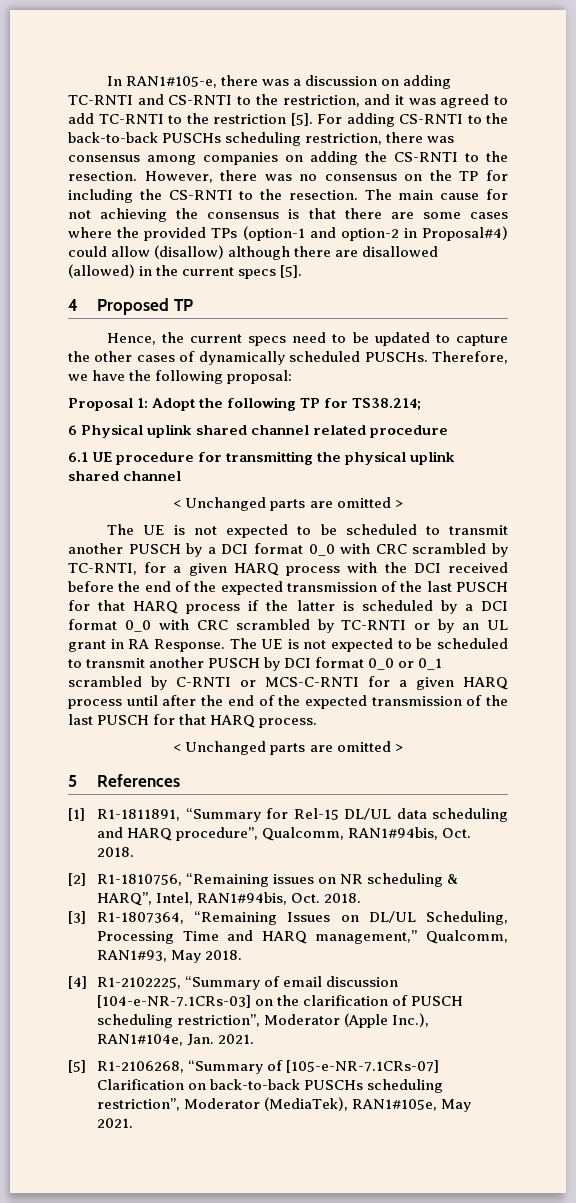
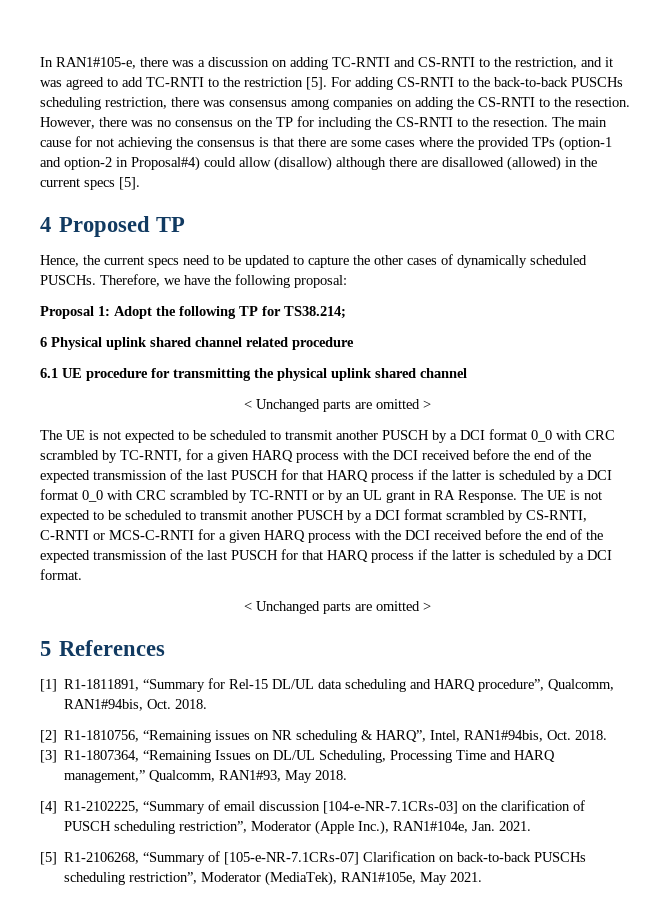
- The UE is not expected to be scheduled to transmit another PUSCH by DCI format 0_0 or 0_1 scrambled by C-RNTI or MCS-C-RNTI for a given HARQ process until after the end of the expected transmission of the last PUSCH for that HARQ process.
+ The UE is not expected to be scheduled to transmit another PUSCH by a DCI format scrambled by CS-RNTI, C-RNTI or MCS-C-RNTI for a given HARQ process with the DCI received before the end of the expected transmission of the last PUSCH for that HARQ process if the latter is scheduled by a DCI format.

